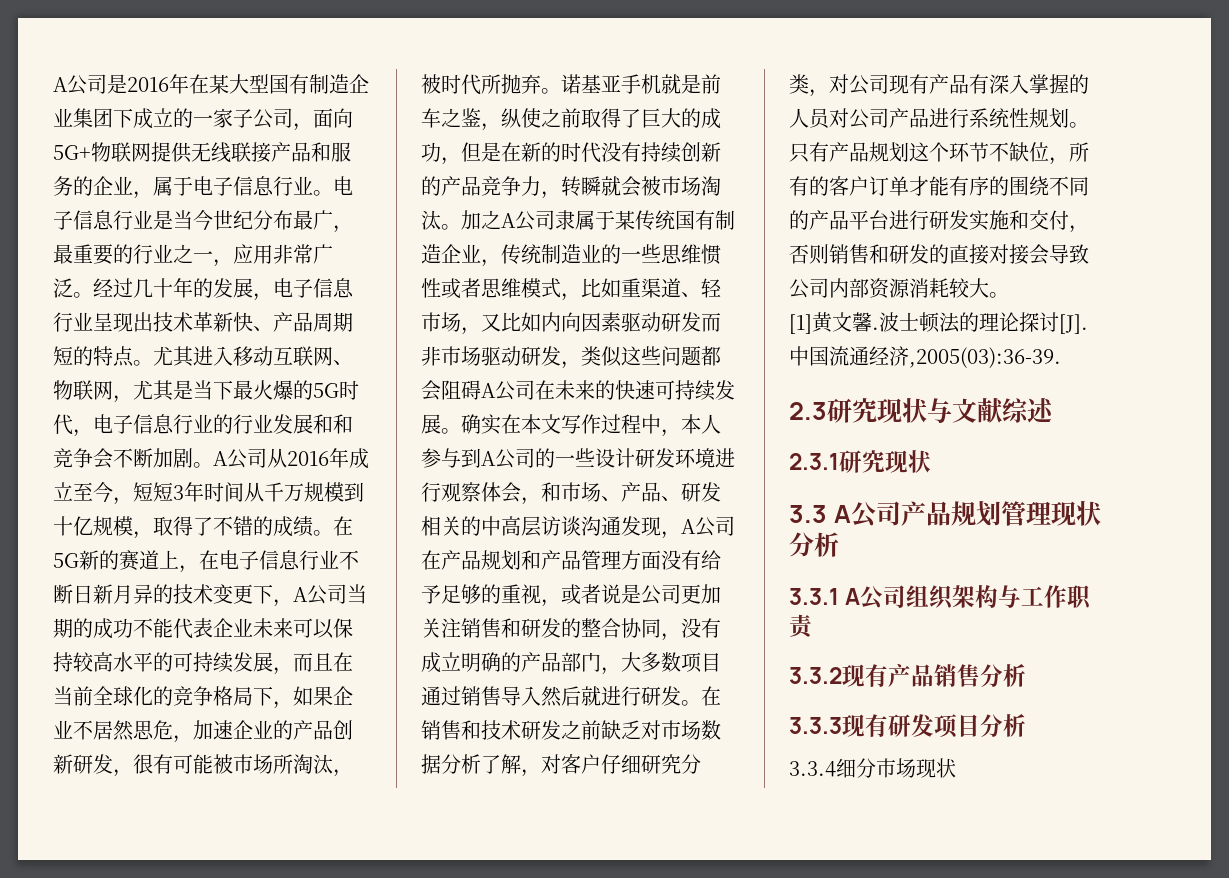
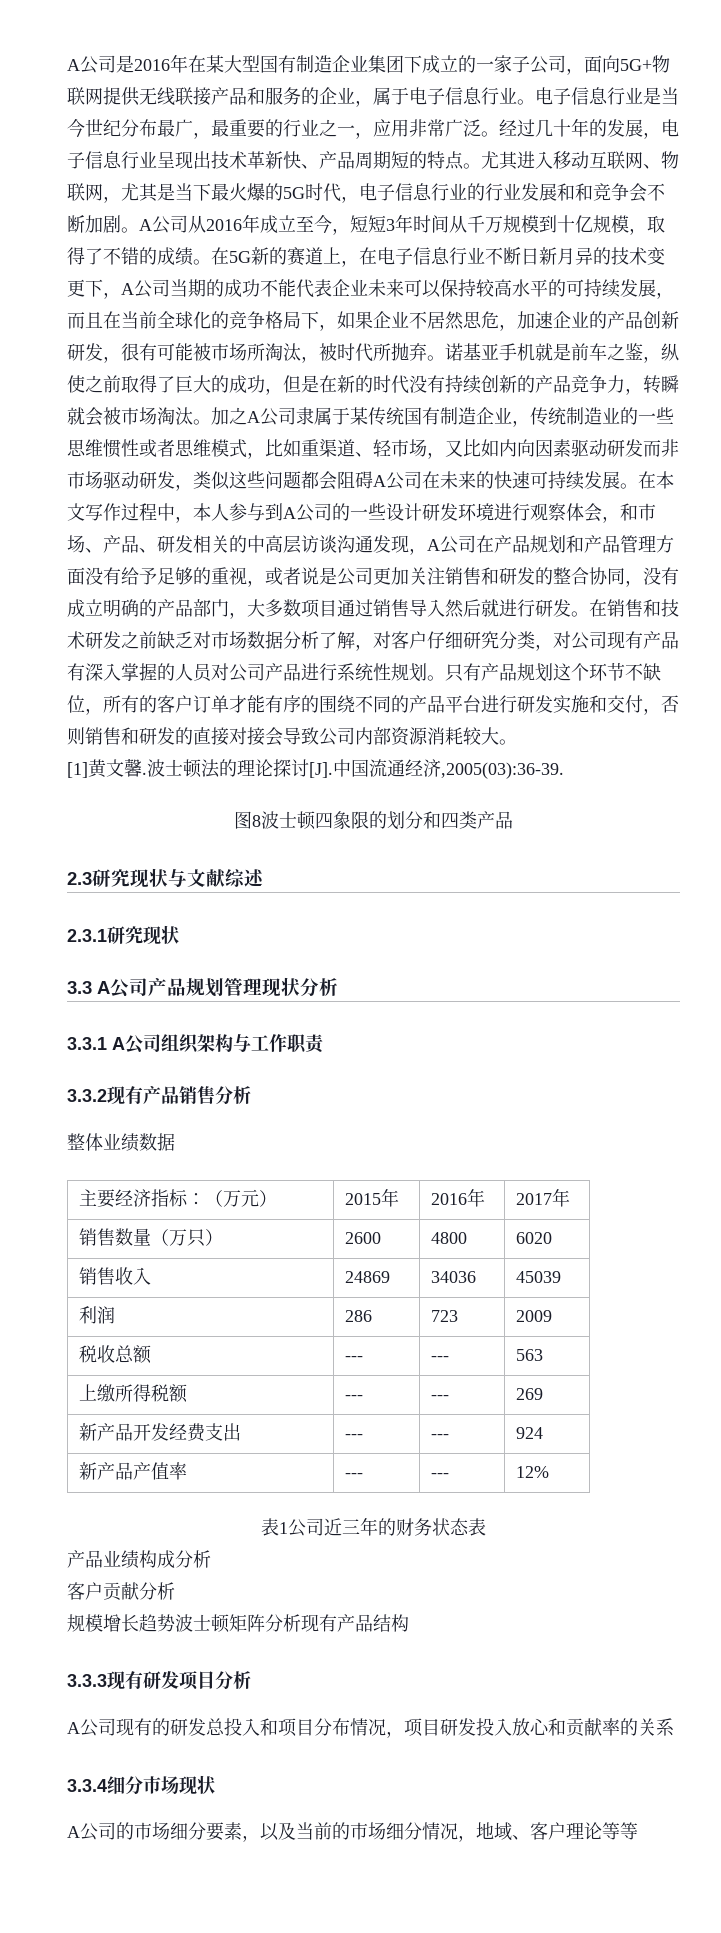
- 确实在本文写作过程中，本人参与到A公司的一些设计研发环境进行观察体会，和市场、产品、研发相关的中高层访谈沟通发现，A公司在产品规划和产品管理方面没有给予足够的重视，或者说是公司更加关注销售和研发的整合协同，没有成立明确的产品部门，大多数项目通过销售导入然后就进行研发。
+ 在本文写作过程中，本人参与到A公司的一些设计研发环境进行观察体会，和市场、产品、研发相关的中高层访谈沟通发现，A公司在产品规划和产品管理方面没有给予足够的重视，或者说是公司更加关注销售和研发的整合协同，没有成立明确的产品部门，大多数项目通过销售导入然后就进行研发。
+ 图8波士顿四象限的划分和四类产品
+ 整体业绩数据
+ 主要经济指标：（万元） | 2015年 | 2016年 | 2017年
+ 销售数量（万只） | 2600 | 4800 | 6020
+ 销售收入 | 24869 | 34036 | 45039
+ 利润 | 286 | 723 | 2009
+ 税收总额 | --- | --- | 563
+ 上缴所得税额 | --- | --- | 269
+ 新产品开发经费支出 | --- | --- | 924
+ 新产品产值率 | --- | --- | 12%
+ 表1公司近三年的财务状态表
+ 产品业绩构成分析
+ 客户贡献分析
+ 规模增长趋势波士顿矩阵分析现有产品结构
+ A公司现有的研发总投入和项目分布情况，项目研发投入放心和贡献率的关系
  3.3.4细分市场现状
+ A公司的市场细分要素，以及当前的市场细分情况，地域、客户理论等等

